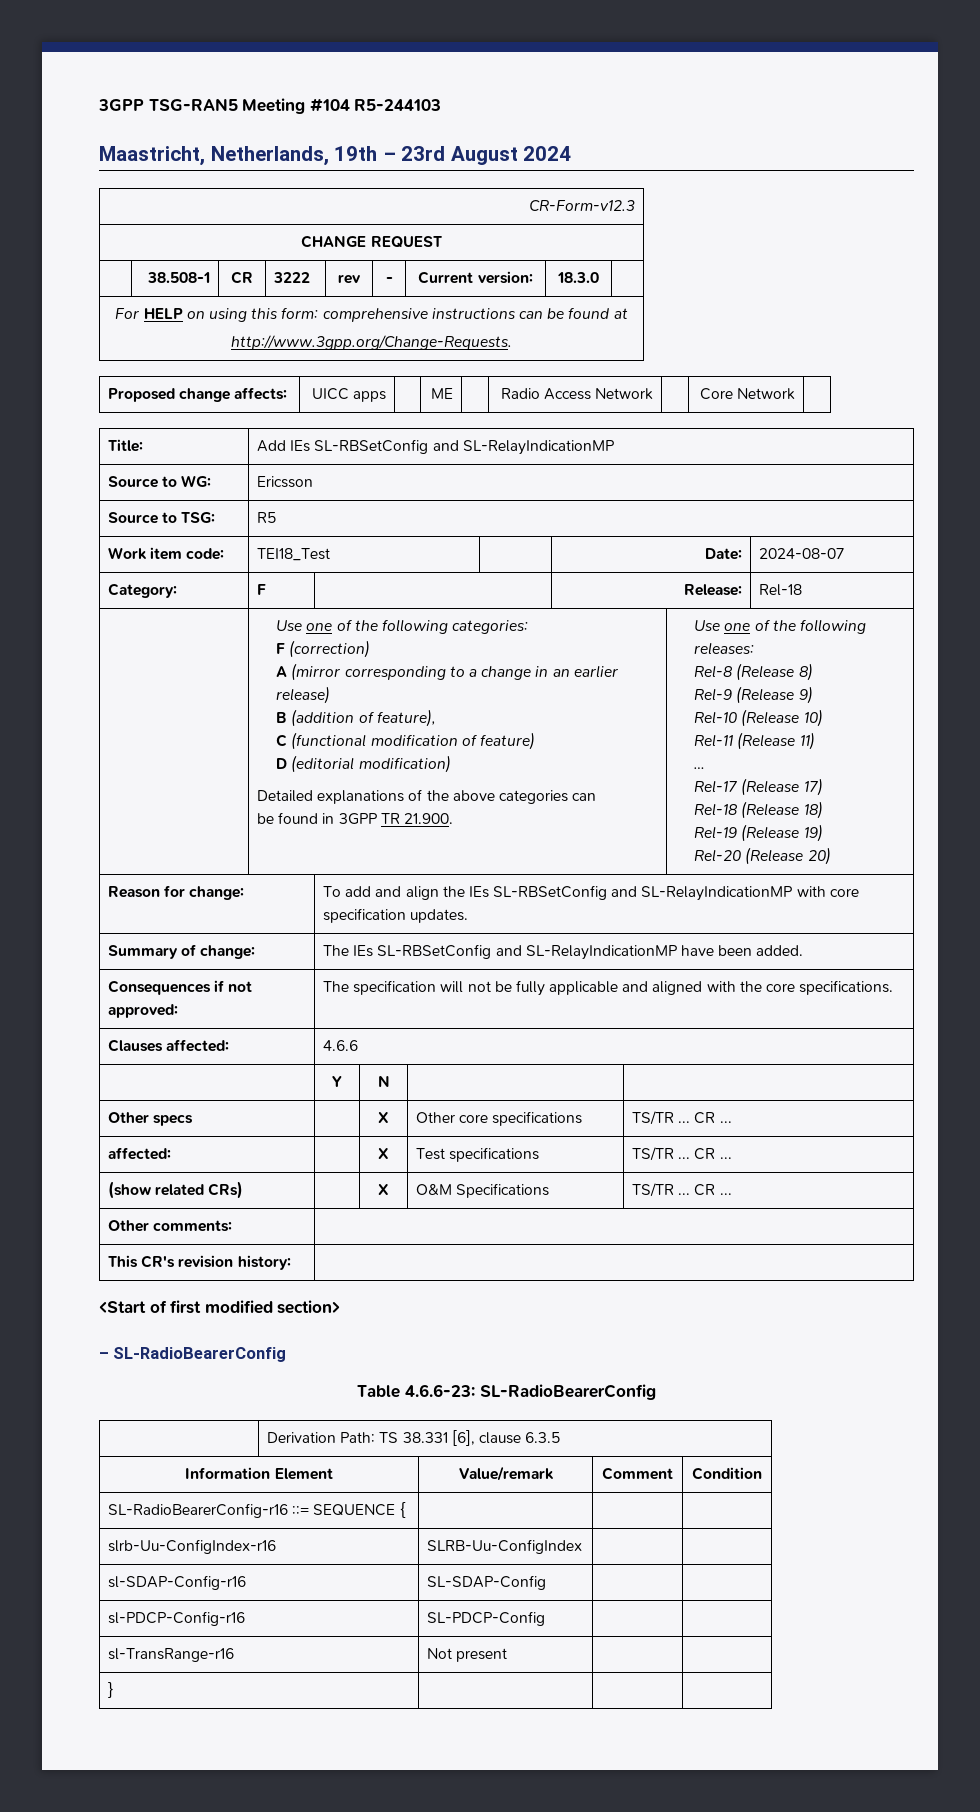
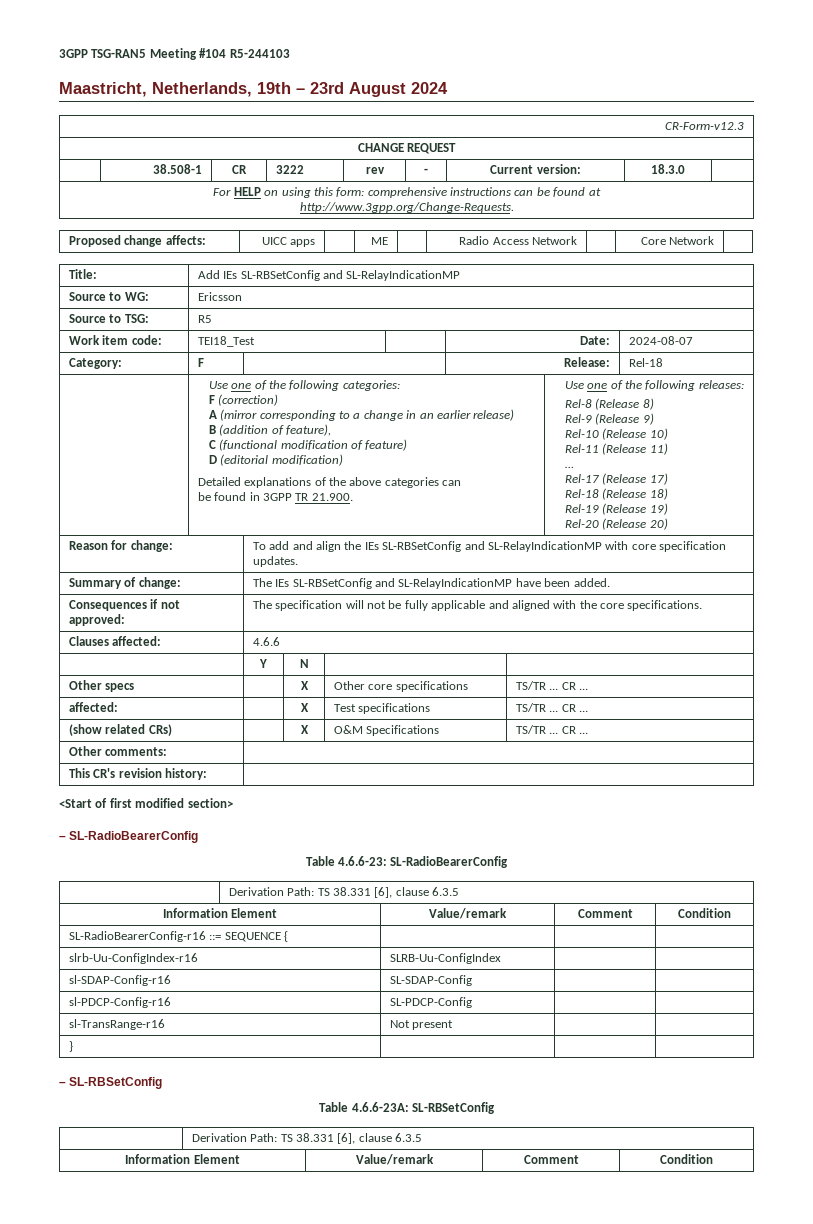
+ – SL-RBSetConfig
+ Table 4.6.6-23A: SL-RBSetConfig
+ | Derivation Path: TS 38.331 [6], clause 6.3.5
+ Information Element | Value/remark | Comment | Condition

